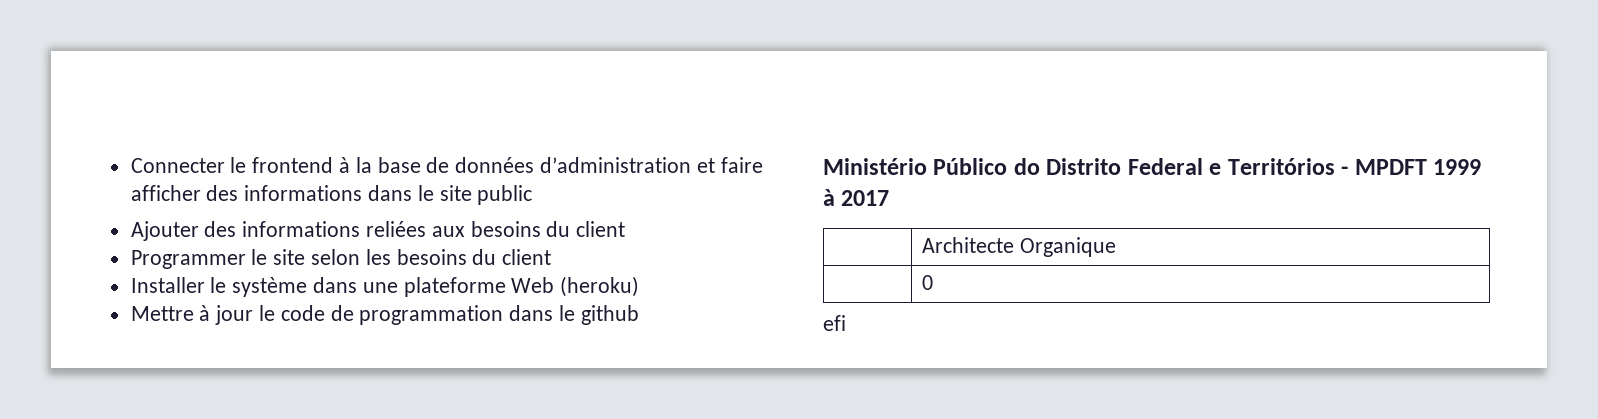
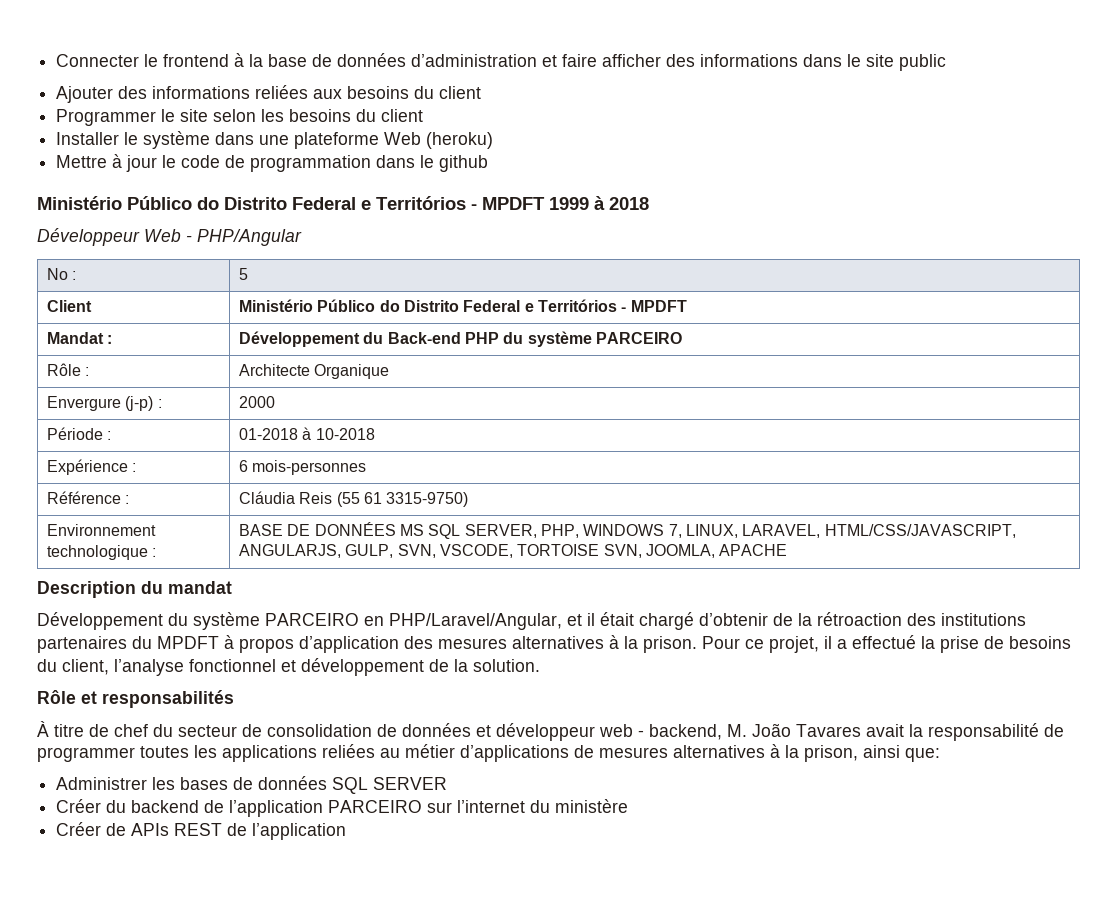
- Ministério Público do Distrito Federal e Territórios - MPDFT 1999 à 2017
- | Architecte Organique
- | 0
- efi
+ Ministério Público do Distrito Federal e Territórios - MPDFT 1999 à 2018
+ Développeur Web - PHP/Angular
+ No : | 5
+ Client | Ministério Público do Distrito Federal e Territórios - MPDFT
+ Mandat : | Développement du Back-end PHP du système PARCEIRO
+ Rôle : | Architecte Organique
+ Envergure (j-p) : | 2000
+ Période : | 01-2018 à 10-2018
+ Expérience : | 6 mois-personnes
+ Référence : | Cláudia Reis (55 61 3315-9750)
+ Environnement technologique : | BASE DE DONNÉES MS SQL SERVER, PHP, WINDOWS 7, LINUX, LARAVEL, HTML/CSS/JAVASCRIPT, ANGULARJS, GULP, SVN, VSCODE, TORTOISE SVN, JOOMLA, APACHE
+ Description du mandat
+ Développement du système PARCEIRO en PHP/Laravel/Angular, et il était chargé d’obtenir de la rétroaction des institutions partenaires du MPDFT à propos d’application des mesures alternatives à la prison. Pour ce projet, il a effectué la prise de besoins du client, l’analyse fonctionnel et développement de la solution.
+ Rôle et responsabilités
+ À titre de chef du secteur de consolidation de données et développeur web - backend, M. João Tavares avait la responsabilité de programmer toutes les applications reliées au métier d’applications de mesures alternatives à la prison, ainsi que:
+ Administrer les bases de données SQL SERVER
+ Créer du backend de l’application PARCEIRO sur l’internet du ministère
+ Créer de APIs REST de l’application

